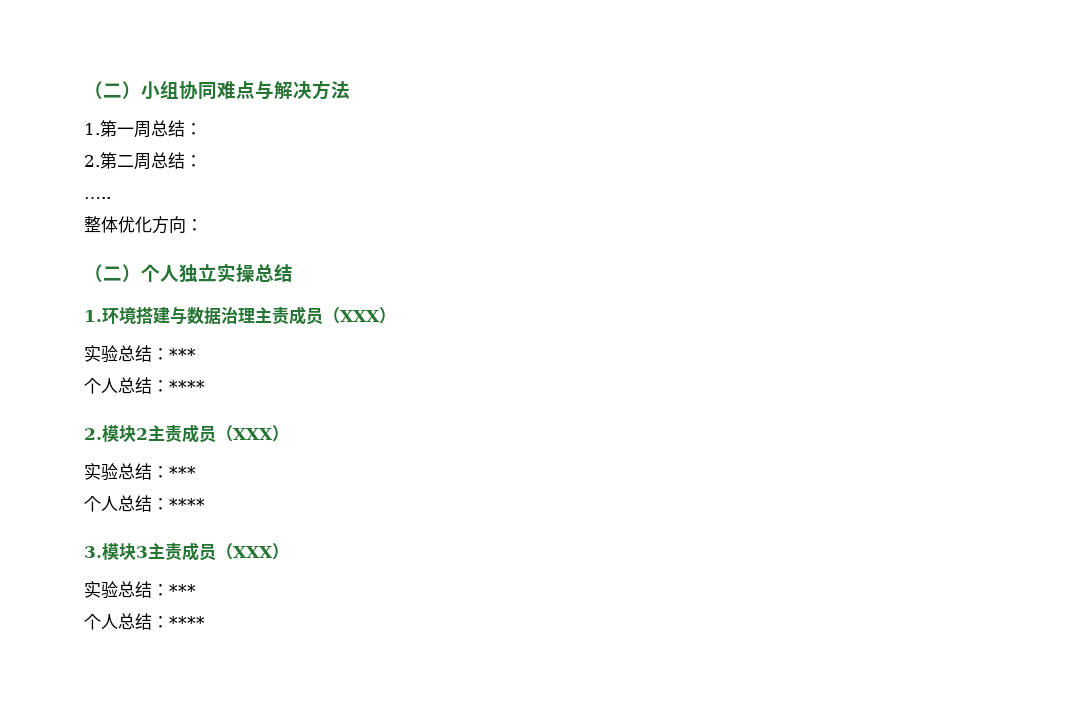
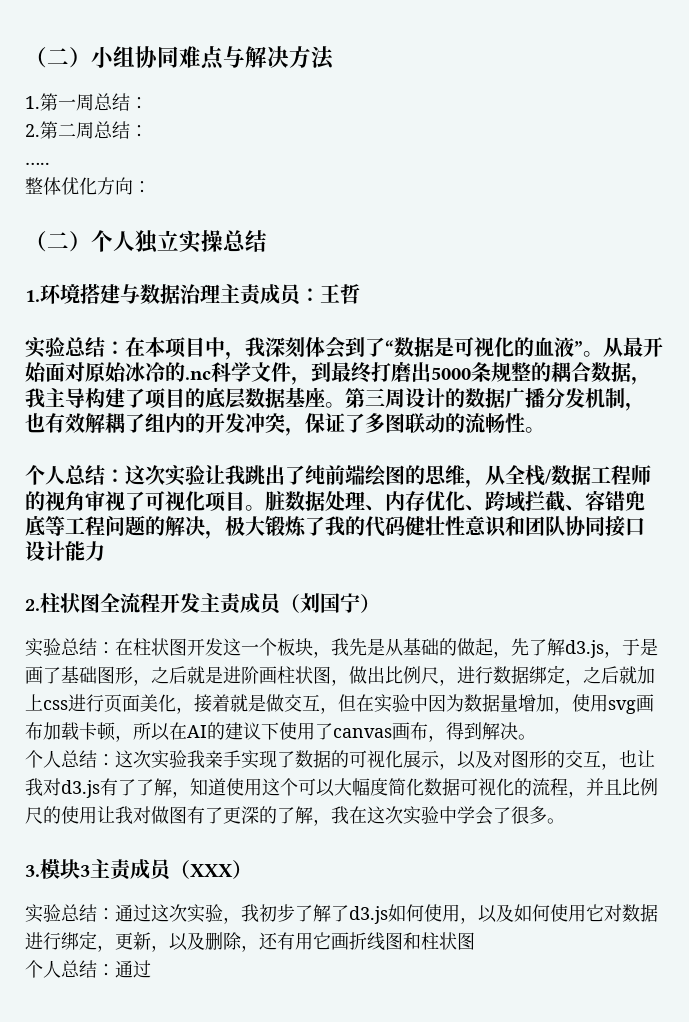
- 1.环境搭建与数据治理主责成员（XXX）
- 实验总结：***
- 个人总结：****
- 2.模块2主责成员（XXX）
- 实验总结：***
- 个人总结：****
+ 1.环境搭建与数据治理主责成员：王哲
+ 实验总结：在本项目中，我深刻体会到了“数据是可视化的血液”。从最开始面对原始冰冷的.nc科学文件，到最终打磨出5000条规整的耦合数据，我主导构建了项目的底层数据基座。第三周设计的数据广播分发机制，也有效解耦了组内的开发冲突，保证了多图联动的流畅性。
+ 个人总结：这次实验让我跳出了纯前端绘图的思维，从全栈/数据工程师的视角审视了可视化项目。脏数据处理、内存优化、跨域拦截、容错兜底等工程问题的解决，极大锻炼了我的代码健壮性意识和团队协同接口设计能力
+ 2.柱状图全流程开发主责成员（刘国宁）
+ 实验总结：在柱状图开发这一个板块，我先是从基础的做起，先了解d3.js，于是画了基础图形，之后就是进阶画柱状图，做出比例尺，进行数据绑定，之后就加上css进行页面美化，接着就是做交互，但在实验中因为数据量增加，使用svg画布加载卡顿，所以在AI的建议下使用了canvas画布，得到解决。
+ 个人总结：这次实验我亲手实现了数据的可视化展示，以及对图形的交互，也让我对d3.js有了了解，知道使用这个可以大幅度简化数据可视化的流程，并且比例尺的使用让我对做图有了更深的了解，我在这次实验中学会了很多。
  3.模块3主责成员（XXX）
- 实验总结：***
- 个人总结：****
+ 实验总结：通过这次实验，我初步了解了d3.js如何使用，以及如何使用它对数据进行绑定，更新，以及删除，还有用它画折线图和柱状图
+ 个人总结：通过

